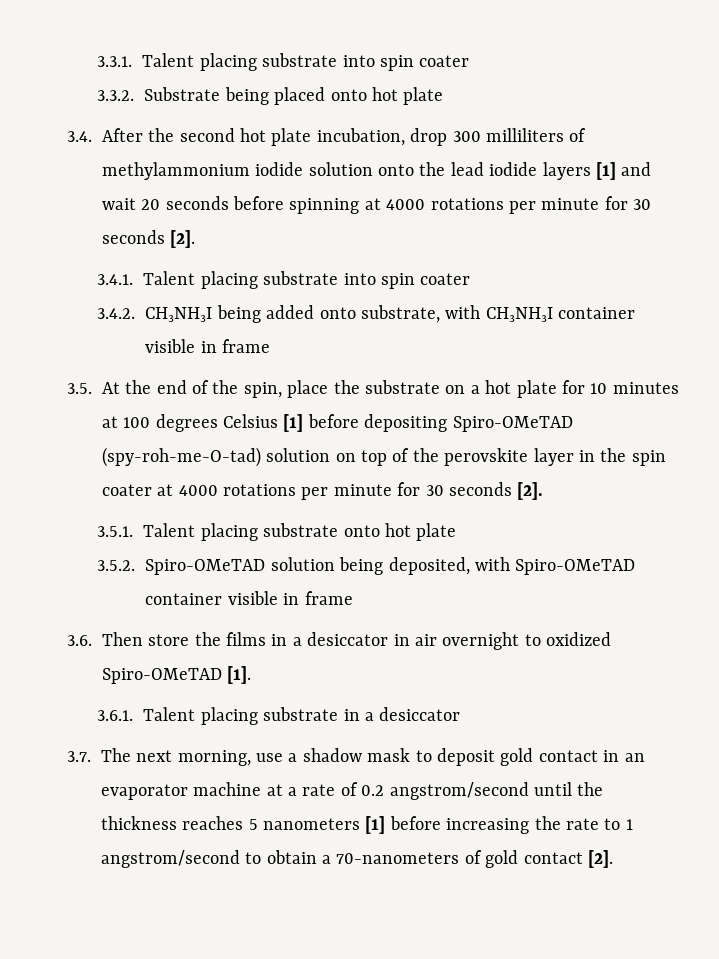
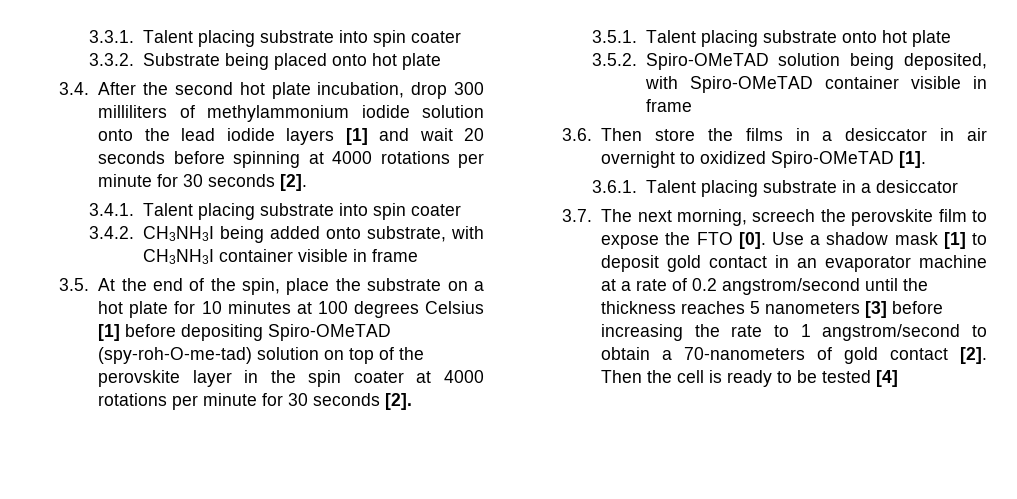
- 3.5. At the end of the spin, place the substrate on a hot plate for 10 minutes at 100 degrees Celsius [1] before depositing Spiro-OMeTAD (spy-roh-me-O-tad) solution on top of the perovskite layer in the spin coater at 4000 rotations per minute for 30 seconds [2].
+ 3.5. At the end of the spin, place the substrate on a hot plate for 10 minutes at 100 degrees Celsius [1] before depositing Spiro-OMeTAD (spy-roh-O-me-tad) solution on top of the perovskite layer in the spin coater at 4000 rotations per minute for 30 seconds [2].
- 3.7. The next morning, use a shadow mask to deposit gold contact in an evaporator machine at a rate of 0.2 angstrom/second until the thickness reaches 5 nanometers [1] before increasing the rate to 1 angstrom/second to obtain a 70-nanometers of gold contact [2].
+ 3.7. The next morning, screech the perovskite film to expose the FTO [0]. Use a shadow mask [1] to deposit gold contact in an evaporator machine at a rate of 0.2 angstrom/second until the thickness reaches 5 nanometers [3] before increasing the rate to 1 angstrom/second to obtain a 70-nanometers of gold contact [2].
+ Then the cell is ready to be tested [4]

